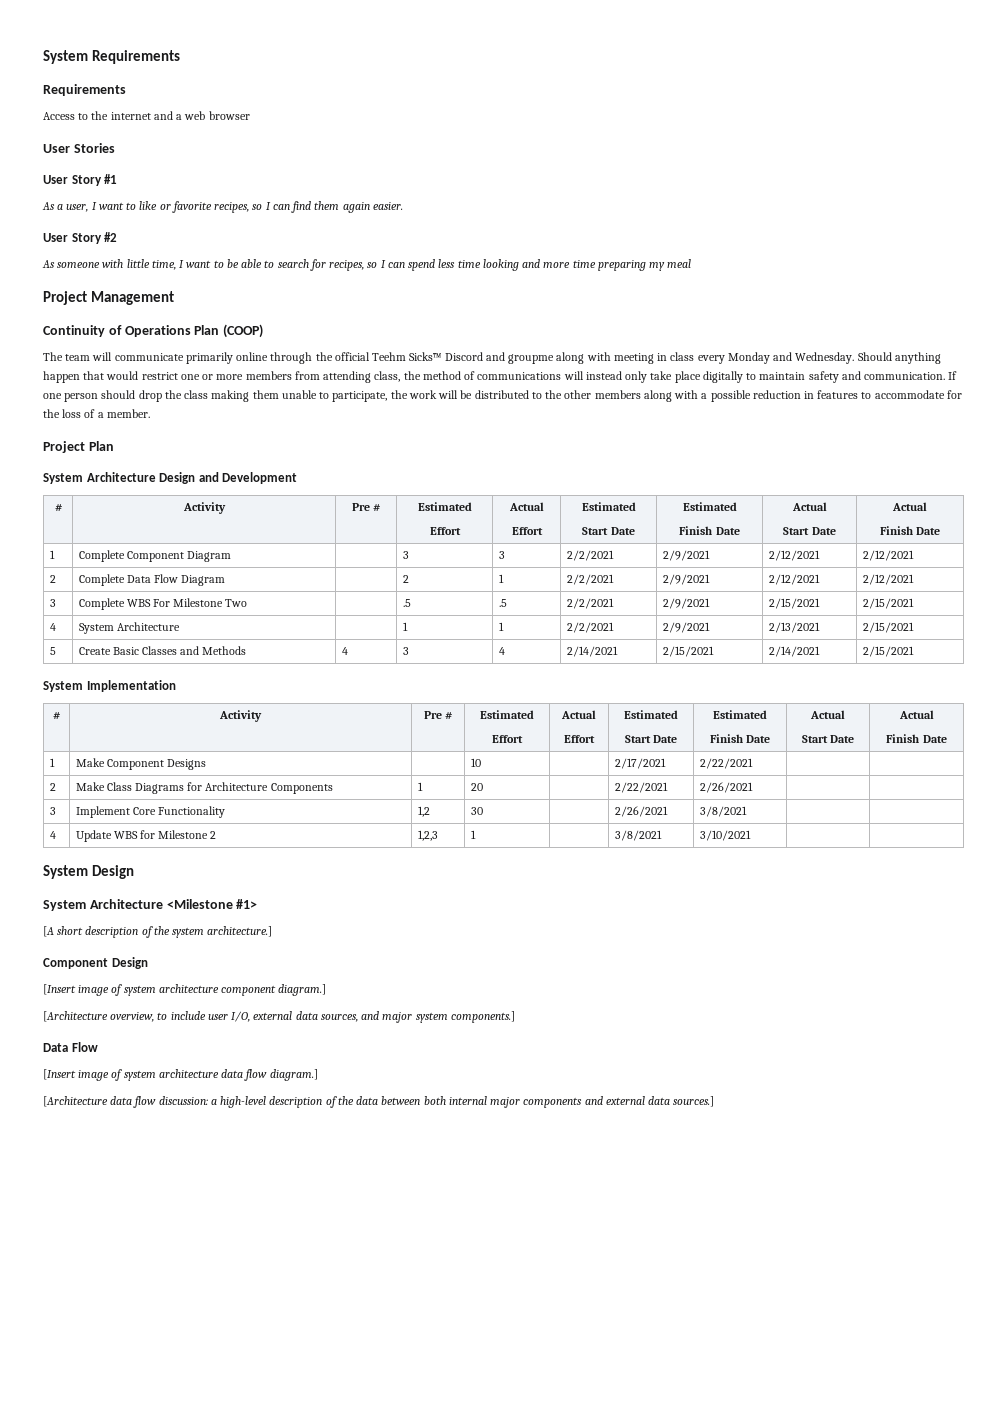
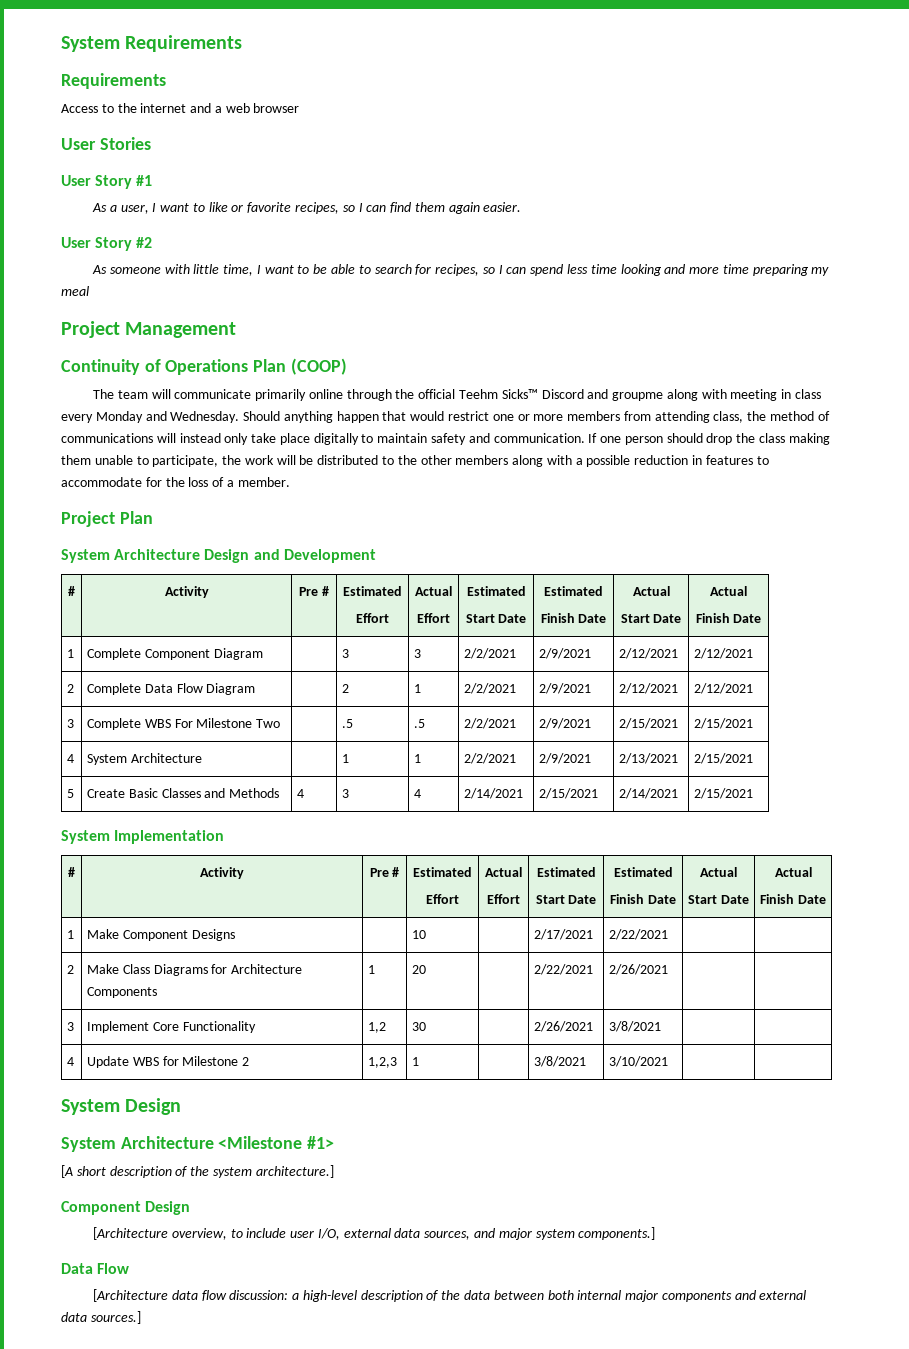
- [Insert image of system architecture component diagram.]
- [Insert image of system architecture data flow diagram.]

